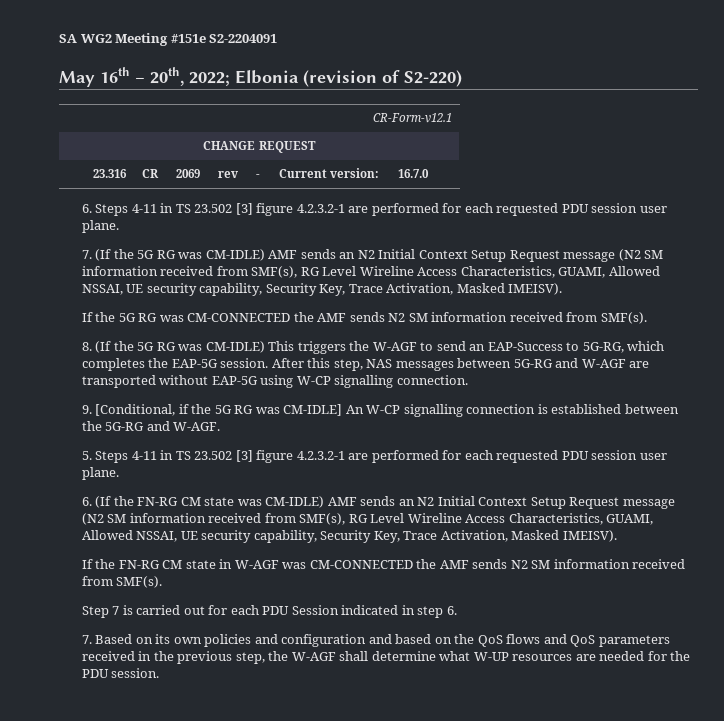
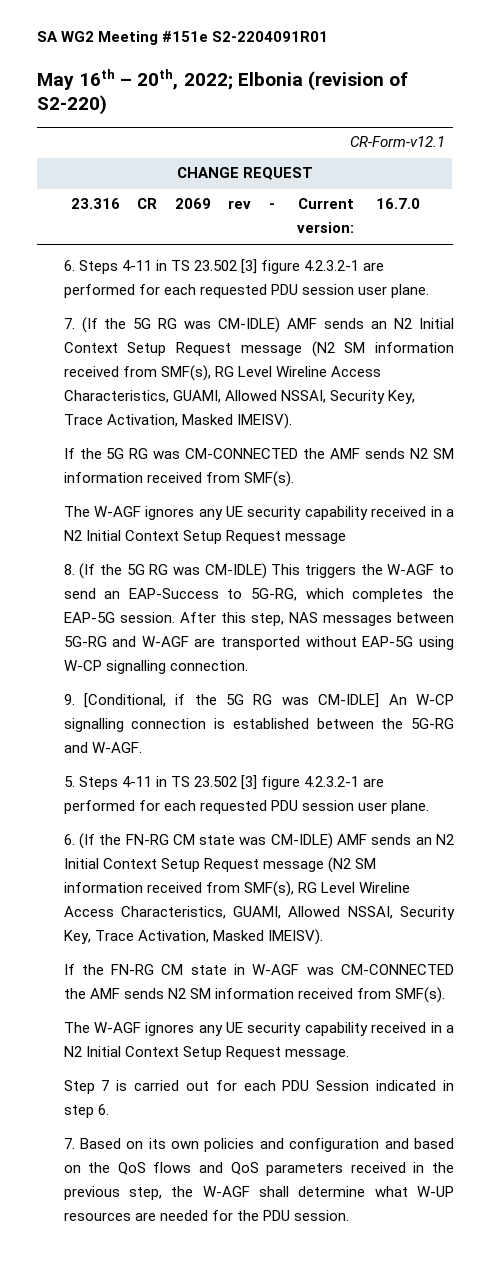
- SA WG2 Meeting #151e S2-2204091
+ SA WG2 Meeting #151e S2-2204091R01
- 7. (If the 5G RG was CM-IDLE) AMF sends an N2 Initial Context Setup Request message (N2 SM information received from SMF(s), RG Level Wireline Access Characteristics, GUAMI, Allowed NSSAI, UE security capability, Security Key, Trace Activation, Masked IMEISV).
+ 7. (If the 5G RG was CM-IDLE) AMF sends an N2 Initial Context Setup Request message (N2 SM information received from SMF(s), RG Level Wireline Access Characteristics, GUAMI, Allowed NSSAI, Security Key, Trace Activation, Masked IMEISV).
+ The W-AGF ignores any UE security capability received in a N2 Initial Context Setup Request message
- 6. (If the FN-RG CM state was CM-IDLE) AMF sends an N2 Initial Context Setup Request message (N2 SM information received from SMF(s), RG Level Wireline Access Characteristics, GUAMI, Allowed NSSAI, UE security capability, Security Key, Trace Activation, Masked IMEISV).
+ 6. (If the FN-RG CM state was CM-IDLE) AMF sends an N2 Initial Context Setup Request message (N2 SM information received from SMF(s), RG Level Wireline Access Characteristics, GUAMI, Allowed NSSAI, Security Key, Trace Activation, Masked IMEISV).
+ The W-AGF ignores any UE security capability received in a N2 Initial Context Setup Request message.

